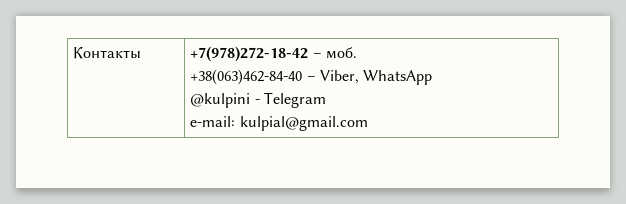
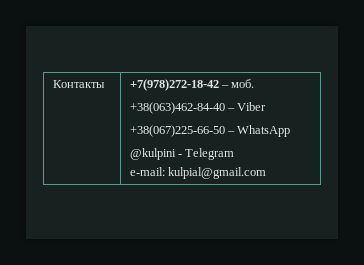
  Контакты | +7(978)272-18-42 – моб.
- +38(063)462-84-40 – Viber, WhatsApp
+ +38(063)462-84-40 – Viber
+ +38(067)225-66-50 – WhatsApp

